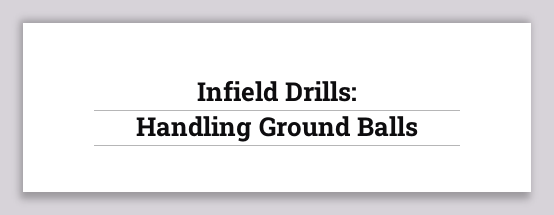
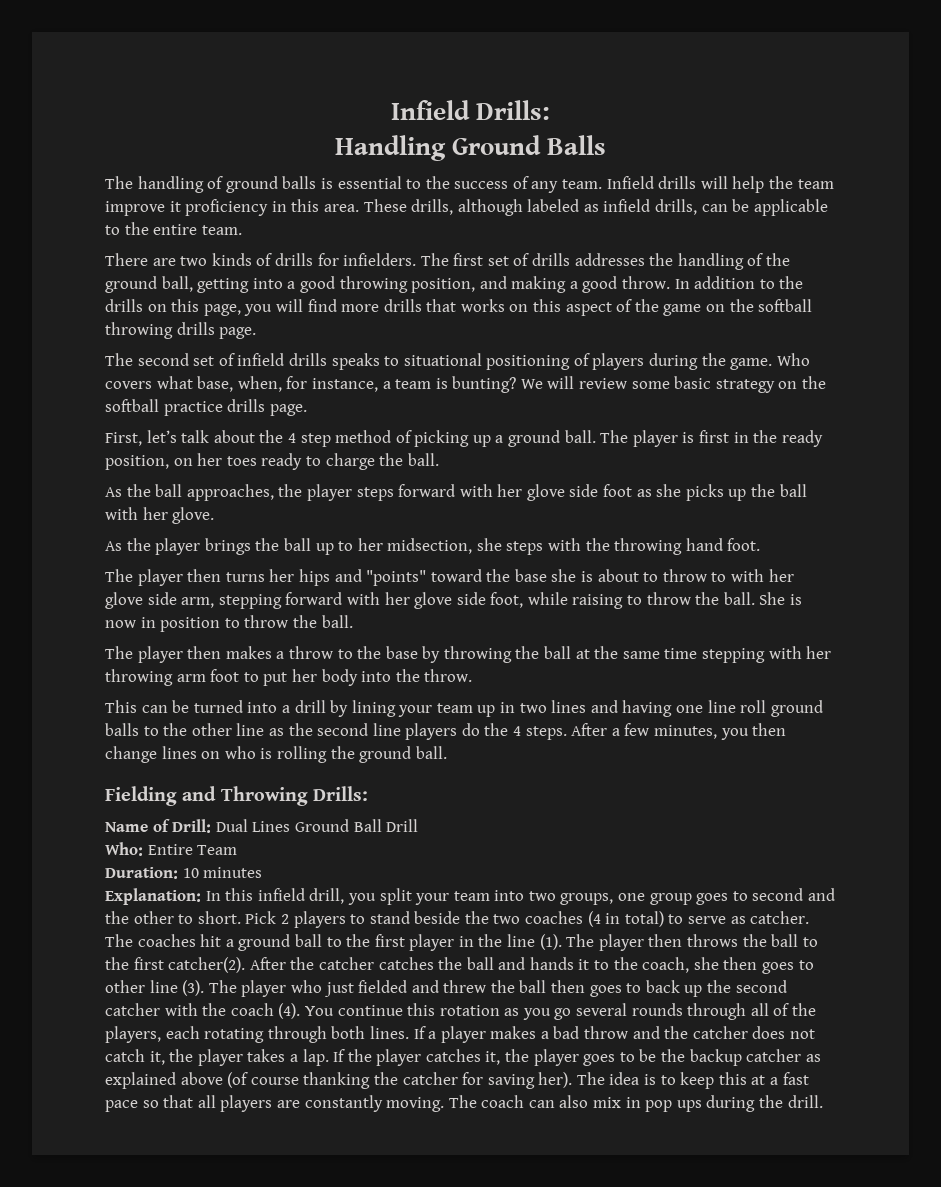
+ The handling of ground balls is essential to the success of any team. Infield drills will help the team improve it proficiency in this area. These drills, although labeled as infield drills, can be applicable to the entire team.
+ There are two kinds of drills for infielders. The first set of drills addresses the handling of the ground ball, getting into a good throwing position, and making a good throw. In addition to the drills on this page, you will find more drills that works on this aspect of the game on the softball throwing drills page.
+ The second set of infield drills speaks to situational positioning of players during the game. Who covers what base, when, for instance, a team is bunting? We will review some basic strategy on the softball practice drills page.
+ First, let’s talk about the 4 step method of picking up a ground ball. The player is first in the ready position, on her toes ready to charge the ball.
+ As the ball approaches, the player steps forward with her glove side foot as she picks up the ball with her glove.
+ As the player brings the ball up to her midsection, she steps with the throwing hand foot.
+ The player then turns her hips and "points" toward the base she is about to throw to with her glove side arm, stepping forward with her glove side foot, while raising to throw the ball. She is now in position to throw the ball.
+ The player then makes a throw to the base by throwing the ball at the same time stepping with her throwing arm foot to put her body into the throw.
+ This can be turned into a drill by lining your team up in two lines and having one line roll ground balls to the other line as the second line players do the 4 steps. After a few minutes, you then change lines on who is rolling the ground ball.
+ Fielding and Throwing Drills:
+ Name of Drill: Dual Lines Ground Ball Drill
+ Who: Entire Team
+ Duration: 10 minutes
+ Explanation: In this infield drill, you split your team into two groups, one group goes to second and the other to short. Pick 2 players to stand beside the two coaches (4 in total) to serve as catcher. The coaches hit a ground ball to the first player in the line (1). The player then throws the ball to the first catcher(2). After the catcher catches the ball and hands it to the coach, she then goes to other line (3). The player who just fielded and threw the ball then goes to back up the second catcher with the coach (4). You continue this rotation as you go several rounds through all of the players, each rotating through both lines. If a player makes a bad throw and the catcher does not catch it, the player takes a lap. If the player catches it, the player goes to be the backup catcher as explained above (of course thanking the catcher for saving her). The idea is to keep this at a fast pace so that all players are constantly moving. The coach can also mix in pop ups during the drill.

